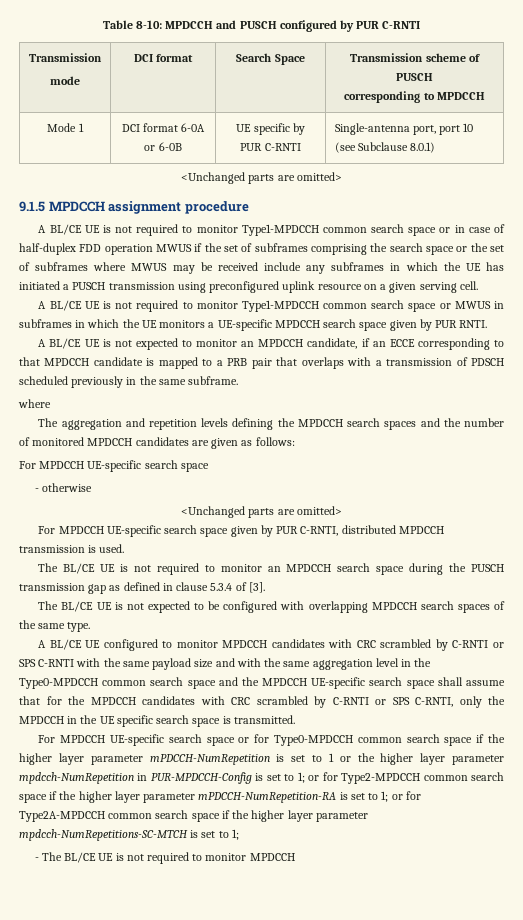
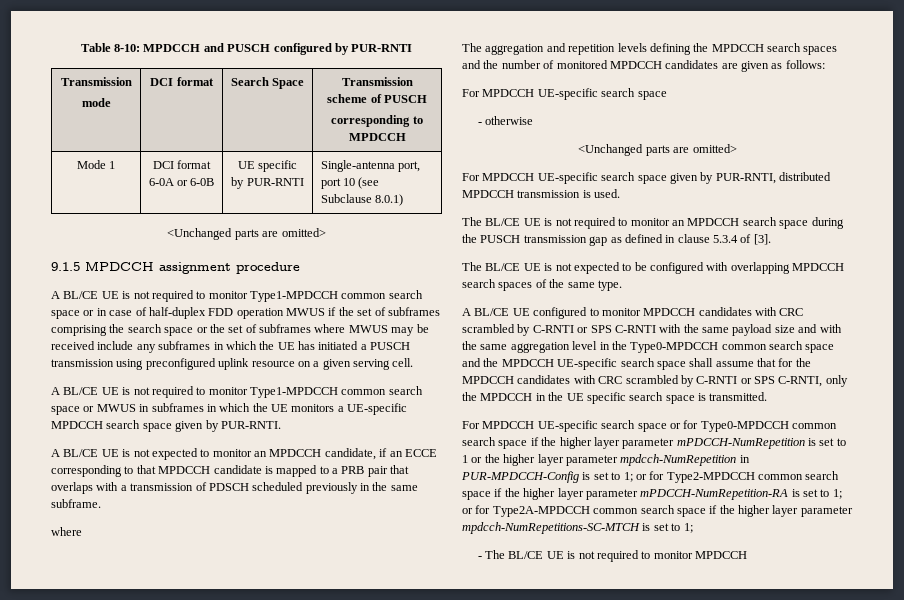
- Table 8-10: MPDCCH and PUSCH configured by PUR C-RNTI
+ Table 8-10: MPDCCH and PUSCH configured by PUR-RNTI
- Mode 1 | DCI format 6-0A or 6-0B | UE specific by PUR C-RNTI | Single-antenna port, port 10 (see Subclause 8.0.1)
+ Mode 1 | DCI format 6-0A or 6-0B | UE specific by PUR-RNTI | Single-antenna port, port 10 (see Subclause 8.0.1)
- A BL/CE UE is not required to monitor Type1-MPDCCH common search space or MWUS in subframes in which the UE monitors a UE-specific MPDCCH search space given by PUR RNTI.
+ A BL/CE UE is not required to monitor Type1-MPDCCH common search space or MWUS in subframes in which the UE monitors a UE-specific MPDCCH search space given by PUR-RNTI.
- For MPDCCH UE-specific search space given by PUR C-RNTI, distributed MPDCCH transmission is used.
+ For MPDCCH UE-specific search space given by PUR-RNTI, distributed MPDCCH transmission is used.

